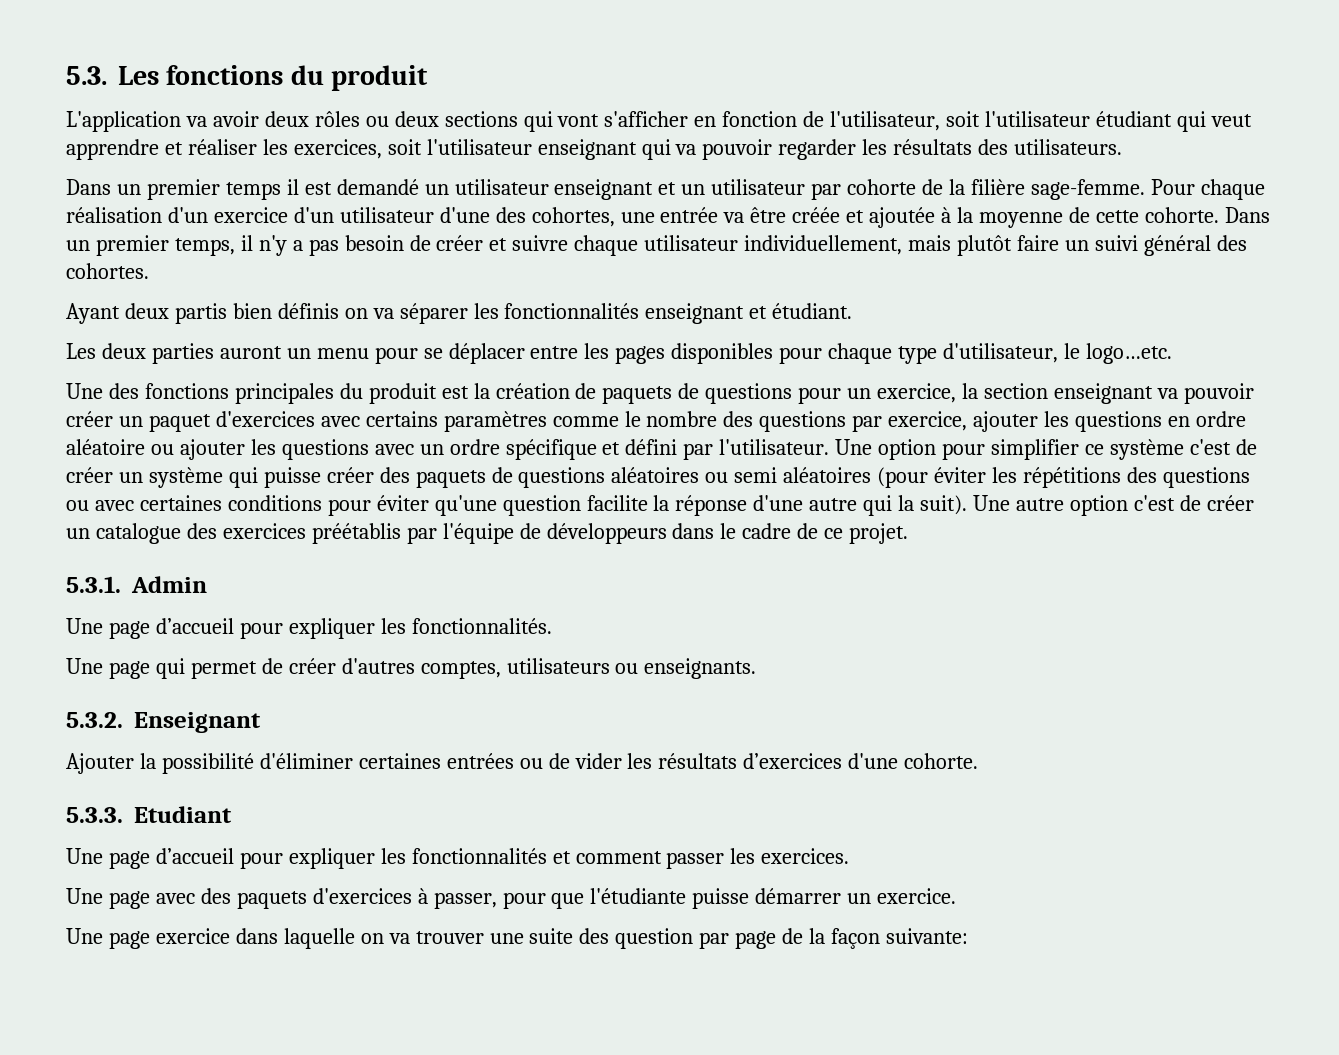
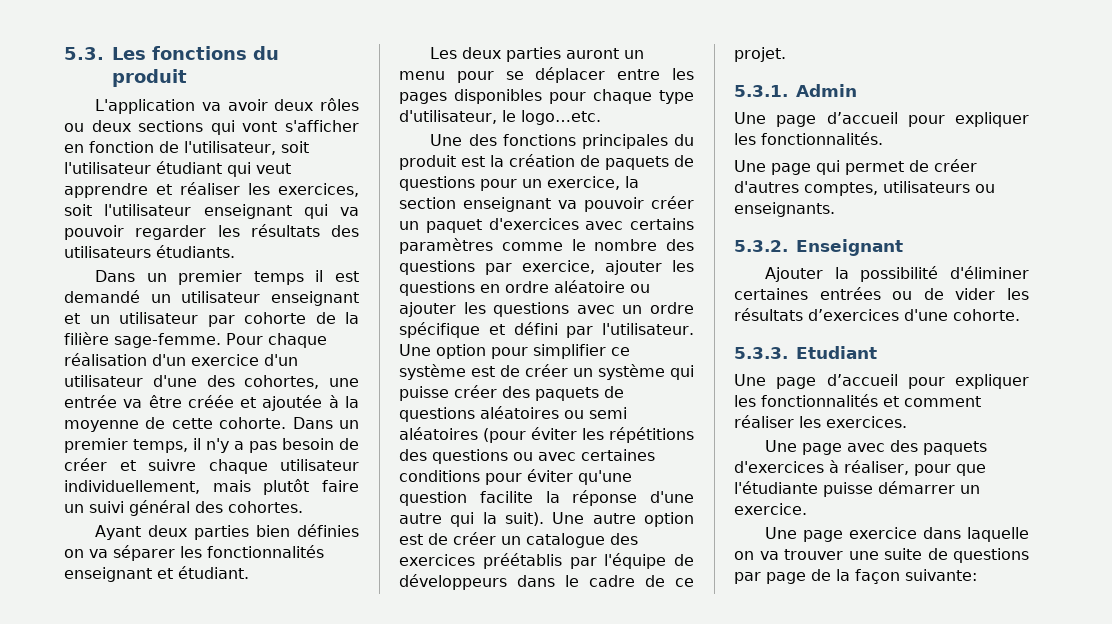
- L'application va avoir deux rôles ou deux sections qui vont s'afficher en fonction de l'utilisateur, soit l'utilisateur étudiant qui veut apprendre et réaliser les exercices, soit l'utilisateur enseignant qui va pouvoir regarder les résultats des utilisateurs.
+ L'application va avoir deux rôles ou deux sections qui vont s'afficher en fonction de l'utilisateur, soit l'utilisateur étudiant qui veut apprendre et réaliser les exercices, soit l'utilisateur enseignant qui va pouvoir regarder les résultats des utilisateurs étudiants.
- Ayant deux partis bien définis on va séparer les fonctionnalités enseignant et étudiant.
+ Ayant deux parties bien définies on va séparer les fonctionnalités enseignant et étudiant.
- Une option pour simplifier ce système c'est de créer un système qui puisse créer des paquets de questions aléatoires ou semi aléatoires (pour éviter les répétitions des questions ou avec certaines conditions pour éviter qu'une question facilite la réponse d'une autre qui la suit).
+ Une option pour simplifier ce système est de créer un système qui puisse créer des paquets de questions aléatoires ou semi aléatoires (pour éviter les répétitions des questions ou avec certaines conditions pour éviter qu'une question facilite la réponse d'une autre qui la suit).
- Une autre option c'est de créer un catalogue des exercices préétablis par l'équipe de développeurs dans le cadre de ce projet.
+ Une autre option est de créer un catalogue des exercices préétablis par l'équipe de développeurs dans le cadre de ce projet.
- Une page d’accueil pour expliquer les fonctionnalités et comment passer les exercices.
+ Une page d’accueil pour expliquer les fonctionnalités et comment réaliser les exercices.
- Une page avec des paquets d'exercices à passer, pour que l'étudiante puisse démarrer un exercice.
+ Une page avec des paquets d'exercices à réaliser, pour que l'étudiante puisse démarrer un exercice.
- Une page exercice dans laquelle on va trouver une suite des question par page de la façon suivante:
+ Une page exercice dans laquelle on va trouver une suite de questions par page de la façon suivante:

